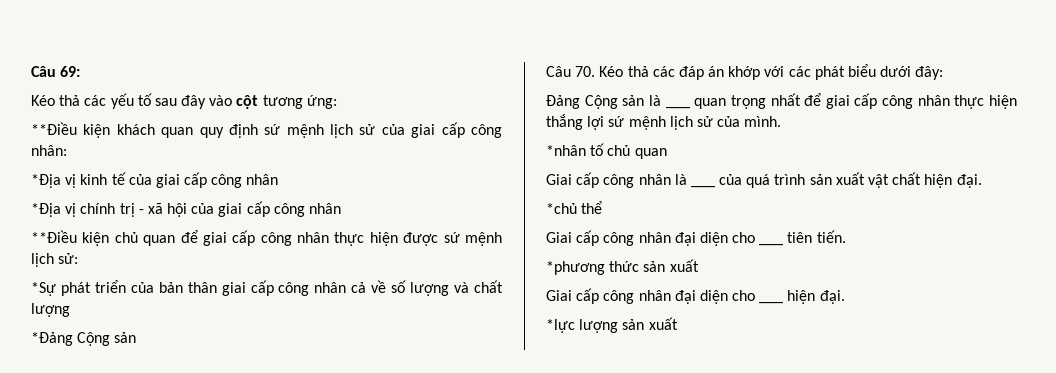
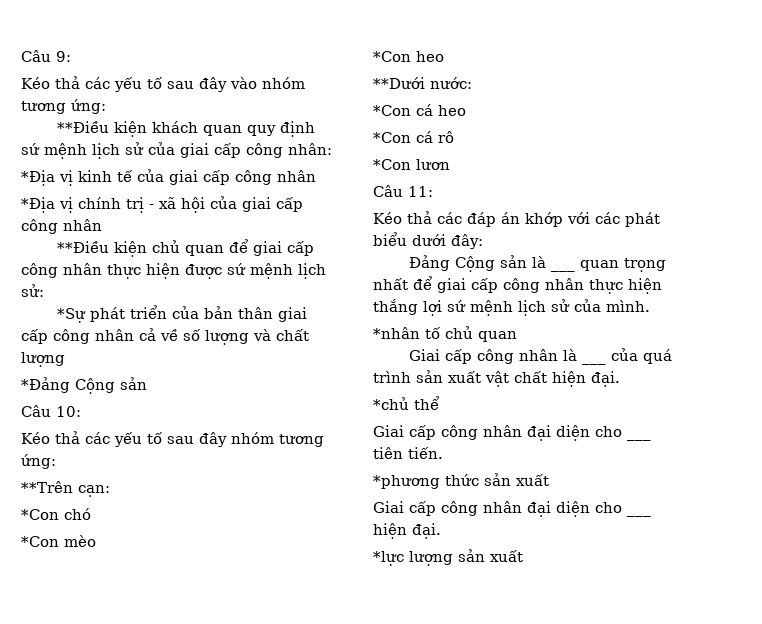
- Câu 69:
+ Câu 9:
- Kéo thả các yếu tố sau đây vào cột tương ứng:
+ Kéo thả các yếu tố sau đây vào nhóm tương ứng:
- Câu 70. Kéo thả các đáp án khớp với các phát biểu dưới đây:
+ Câu 10:
+ Kéo thả các yếu tố sau đây nhóm tương ứng:
+ **Trên cạn:
+ *Con chó
+ *Con mèo
+ *Con heo
+ **Dưới nước:
+ *Con cá heo
+ *Con cá rô
+ *Con lươn
+ Câu 11:
+ Kéo thả các đáp án khớp với các phát biểu dưới đây:

